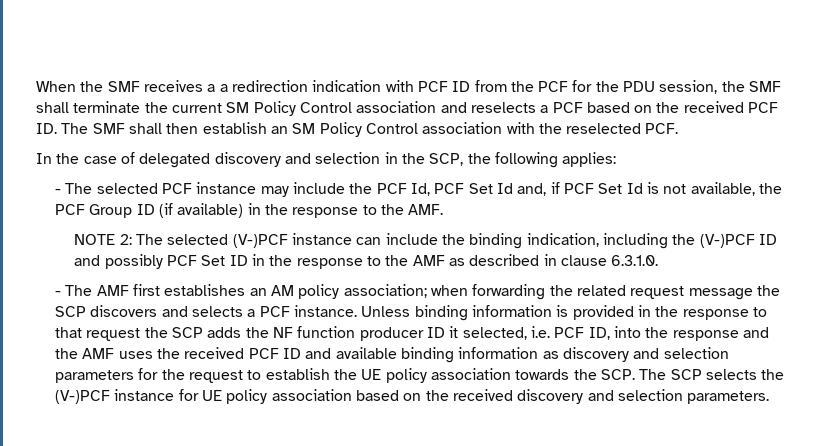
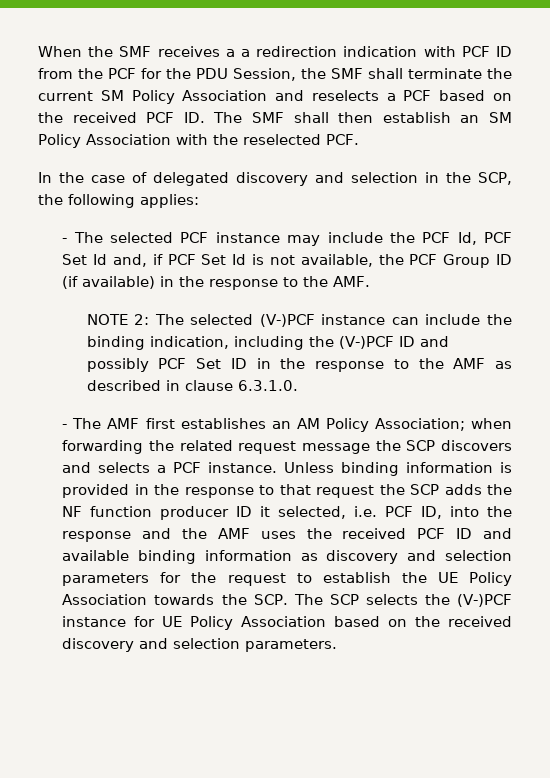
- When the SMF receives a a redirection indication with PCF ID from the PCF for the PDU session, the SMF shall terminate the current SM Policy Control association and reselects a PCF based on the received PCF ID. The SMF shall then establish an SM Policy Control association with the reselected PCF.
+ When the SMF receives a a redirection indication with PCF ID from the PCF for the PDU Session, the SMF shall terminate the current SM Policy Association and reselects a PCF based on the received PCF ID. The SMF shall then establish an SM Policy Association with the reselected PCF.
- - The AMF first establishes an AM policy association; when forwarding the related request message the SCP discovers and selects a PCF instance.
+ - The AMF first establishes an AM Policy Association; when forwarding the related request message the SCP discovers and selects a PCF instance.
- Unless binding information is provided in the response to that request the SCP adds the NF function producer ID it selected, i.e. PCF ID, into the response and the AMF uses the received PCF ID and available binding information as discovery and selection parameters for the request to establish the UE policy association towards the SCP. The SCP selects the (V-)PCF instance for UE policy association based on the received discovery and selection parameters.
+ Unless binding information is provided in the response to that request the SCP adds the NF function producer ID it selected, i.e. PCF ID, into the response and the AMF uses the received PCF ID and available binding information as discovery and selection parameters for the request to establish the UE Policy Association towards the SCP. The SCP selects the (V-)PCF instance for UE Policy Association based on the received discovery and selection parameters.

